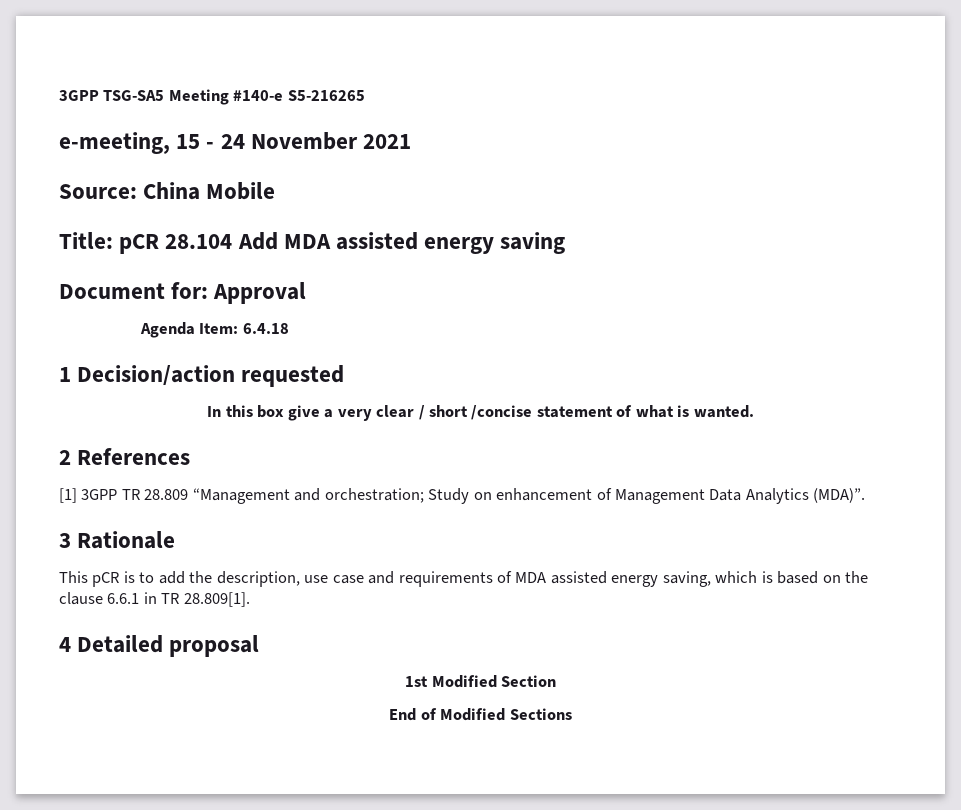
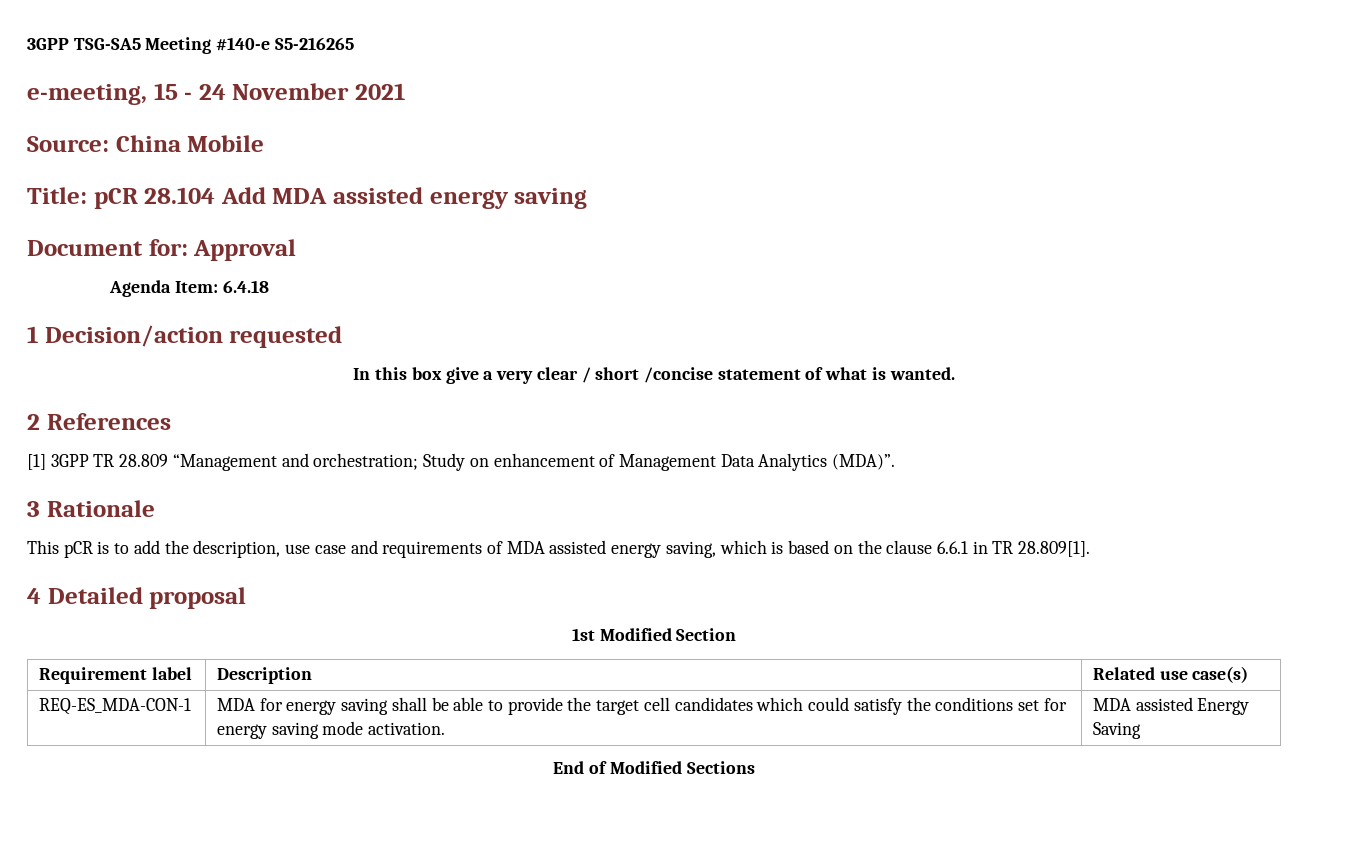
+ Requirement label | Description | Related use case(s)
+ REQ-ES_MDA-CON-1 | MDA for energy saving shall be able to provide the target cell candidates which could satisfy the conditions set for energy saving mode activation. | MDA assisted Energy Saving

